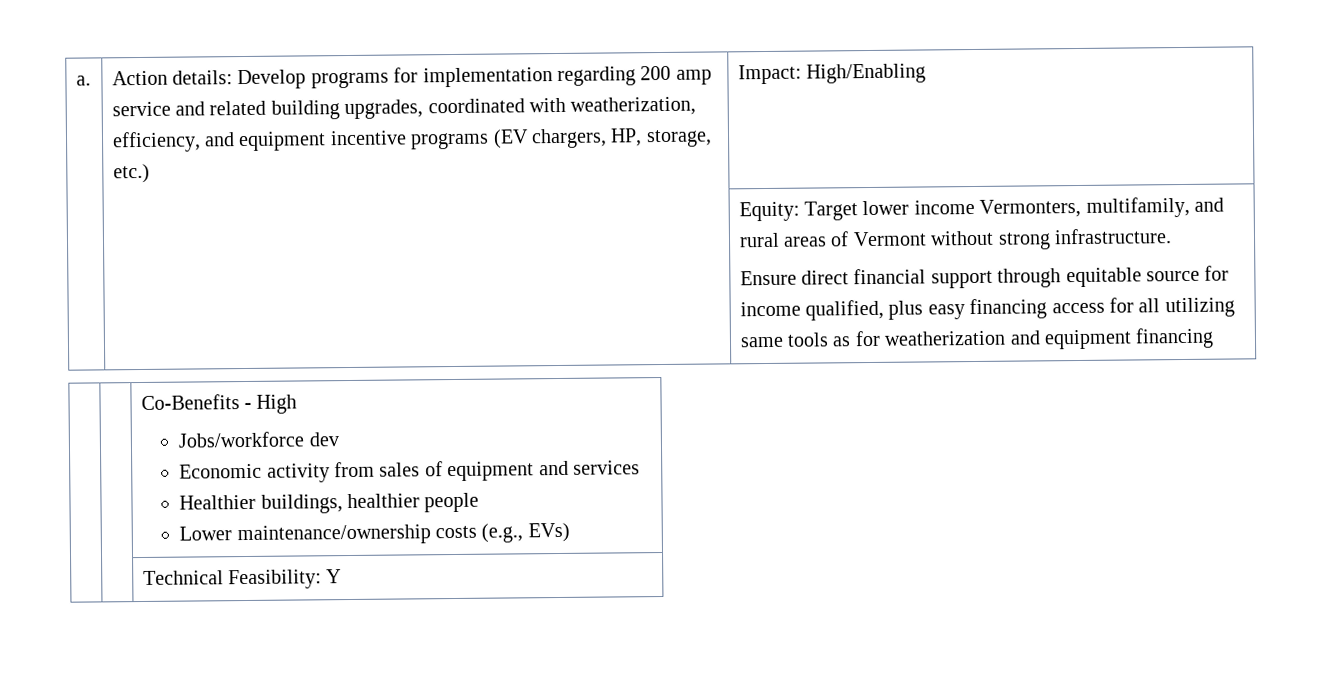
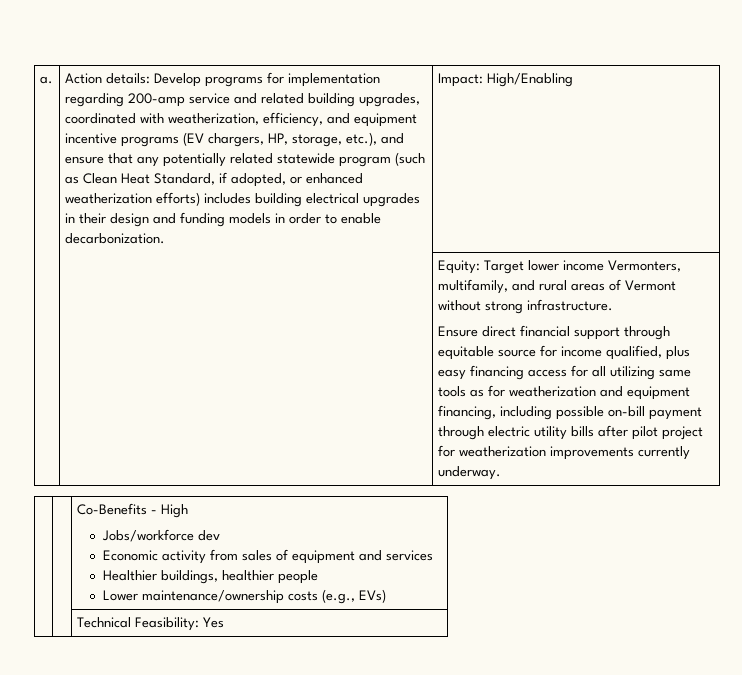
- Action details: Develop programs for implementation regarding 200 amp service and related building upgrades, coordinated with weatherization, efficiency, and equipment incentive programs (EV chargers, HP, storage, etc.)
+ Action details: Develop programs for implementation regarding 200-amp service and related building upgrades, coordinated with weatherization, efficiency, and equipment incentive programs (EV chargers, HP, storage, etc.), and ensure that any potentially related statewide program (such as Clean Heat Standard, if adopted, or enhanced weatherization efforts) includes building electrical upgrades in their design and funding models in order to enable decarbonization.
- Ensure direct financial support through equitable source for income qualified, plus easy financing access for all utilizing same tools as for weatherization and equipment financing
+ Ensure direct financial support through equitable source for income qualified, plus easy financing access for all utilizing same tools as for weatherization and equipment financing, including possible on-bill payment through electric utility bills after pilot project for weatherization improvements currently underway.
- | | Technical Feasibility: Y
+ | | Technical Feasibility: Yes

